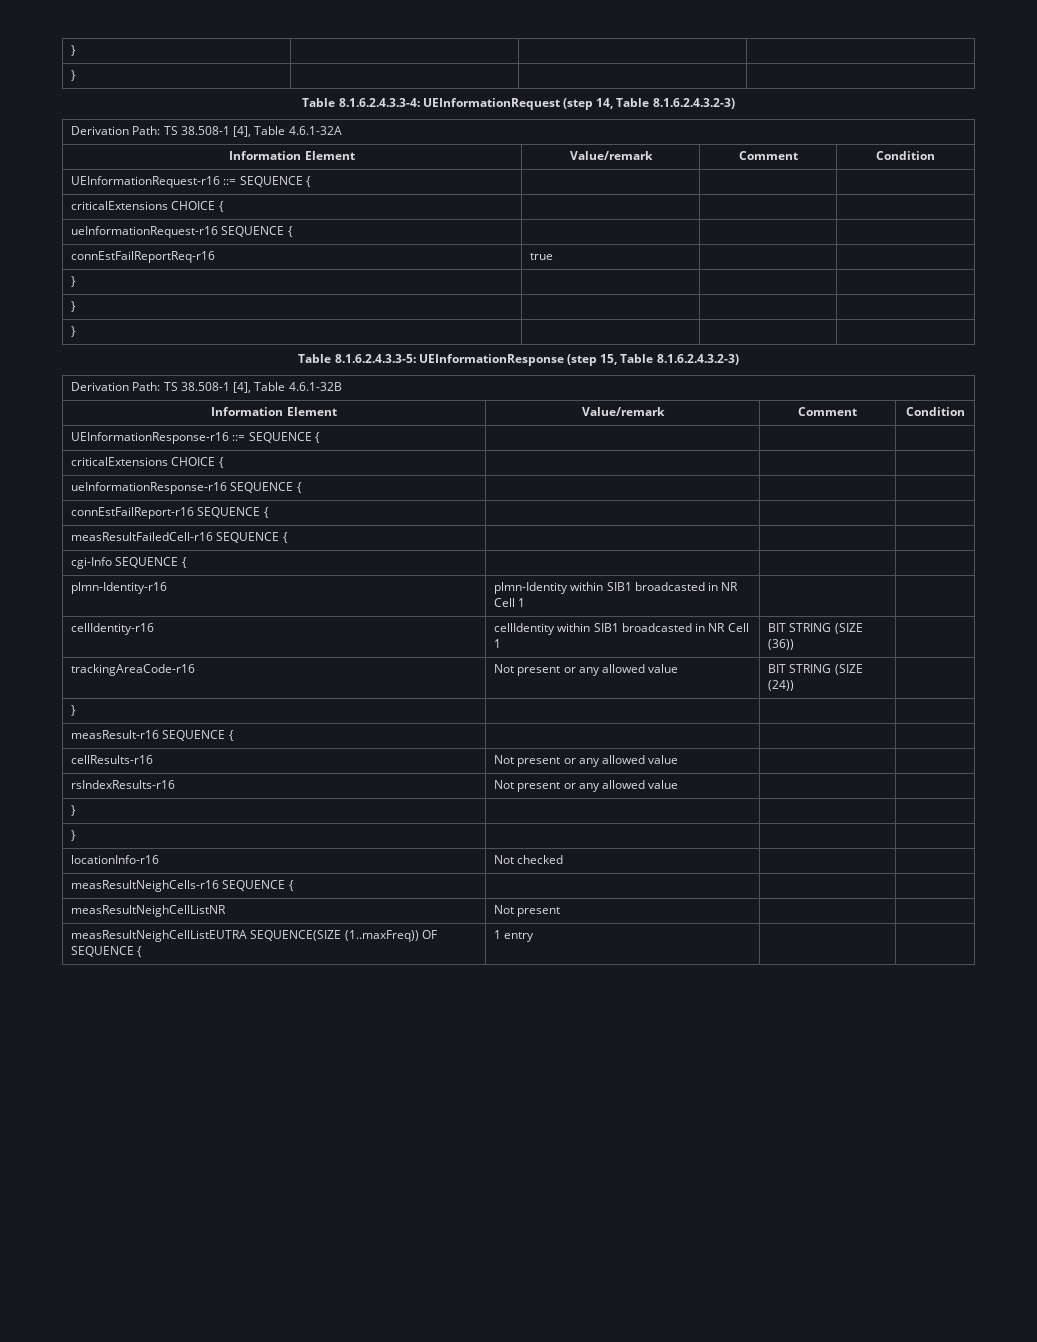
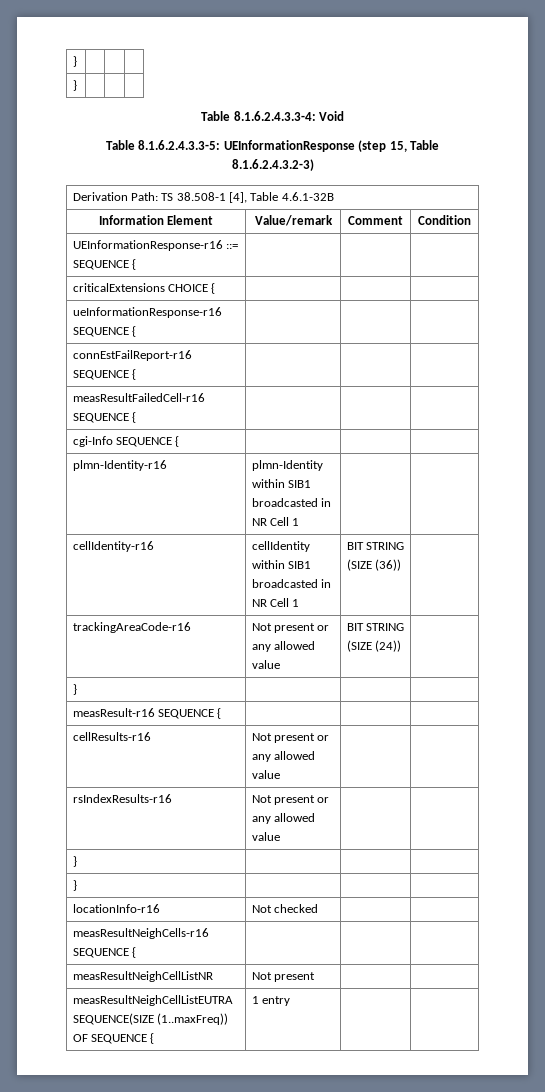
- Table 8.1.6.2.4.3.3-4: UEInformationRequest (step 14, Table 8.1.6.2.4.3.2-3)
- Derivation Path: TS 38.508-1 [4], Table 4.6.1-32A
- Information Element | Value/remark | Comment | Condition
- UEInformationRequest-r16 ::= SEQUENCE { | | |
- criticalExtensions CHOICE { | | |
- ueInformationRequest-r16 SEQUENCE { | | |
- connEstFailReportReq-r16 | true | |
- } | | |
- } | | |
- } | | |
+ Table 8.1.6.2.4.3.3-4: Void

